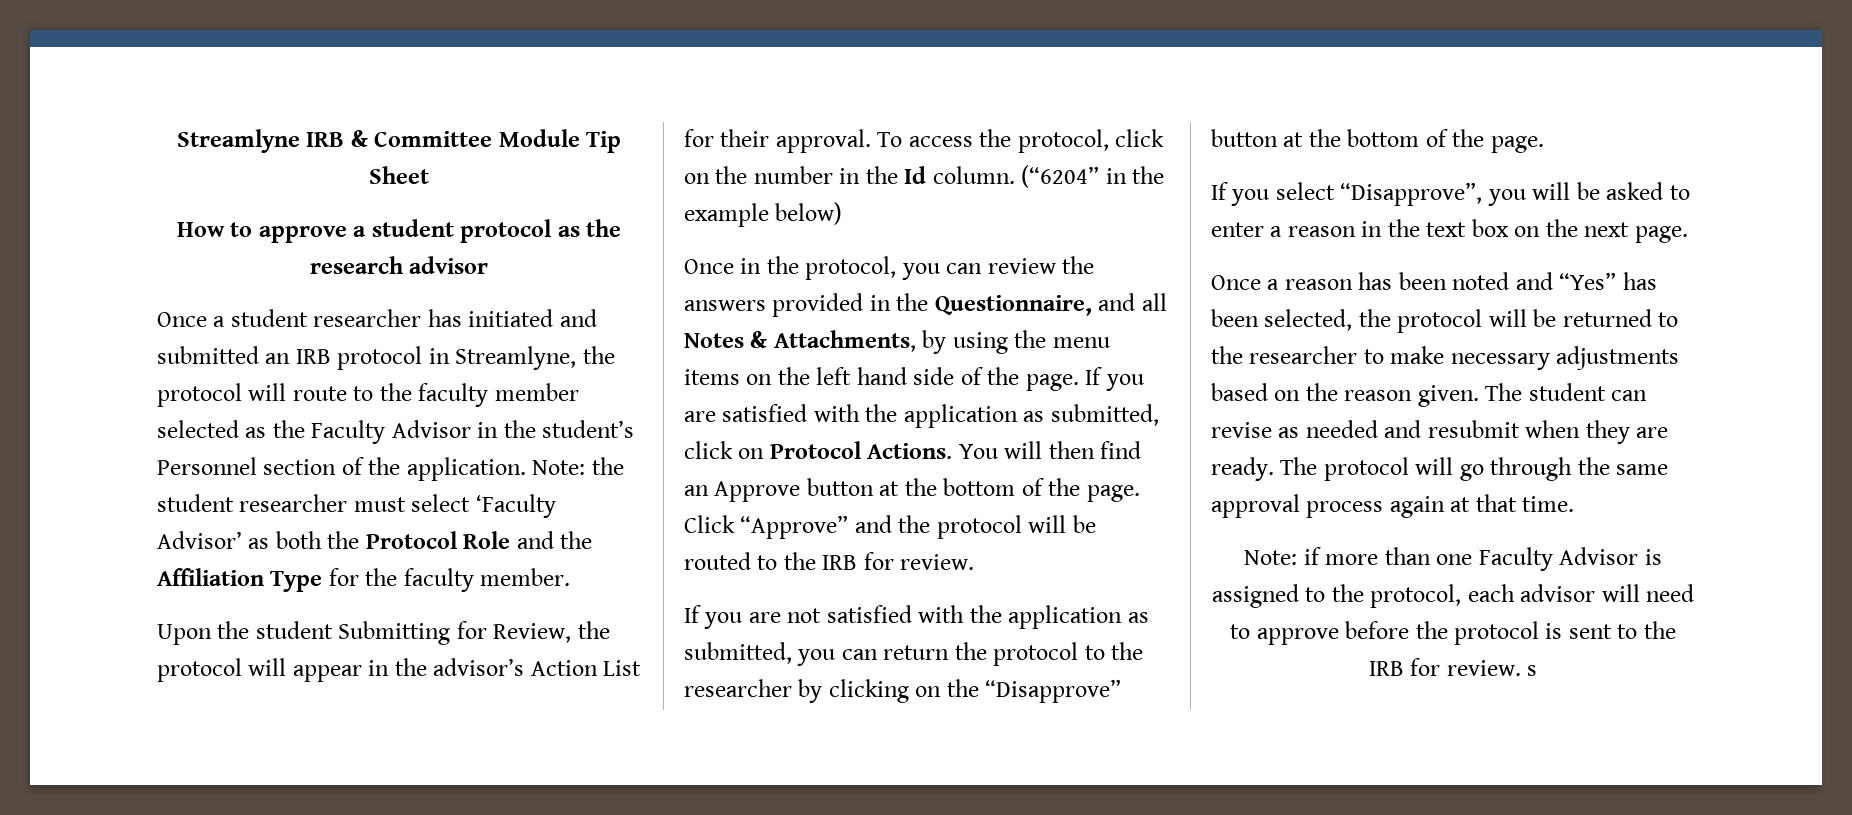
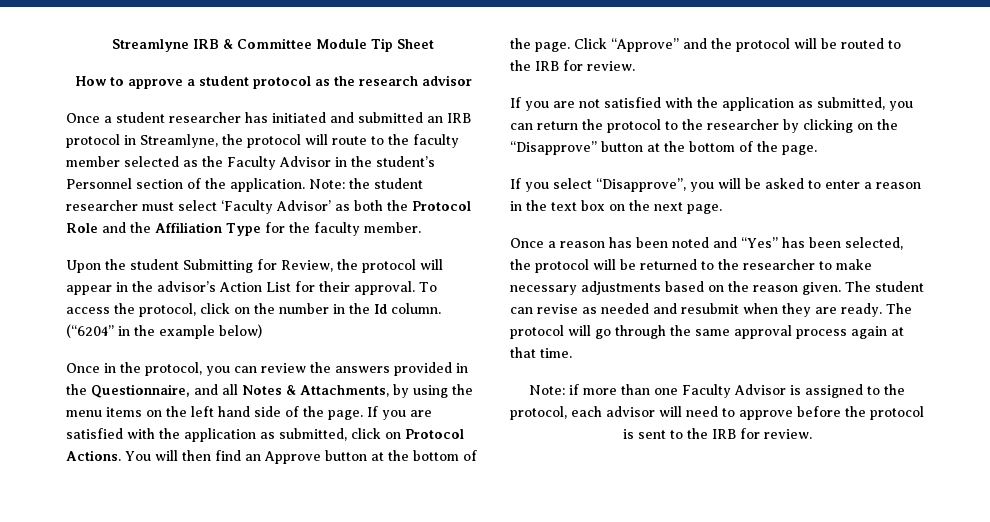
- Note: if more than one Faculty Advisor is assigned to the protocol, each advisor will need to approve before the protocol is sent to the IRB for review. s
+ Note: if more than one Faculty Advisor is assigned to the protocol, each advisor will need to approve before the protocol is sent to the IRB for review.

